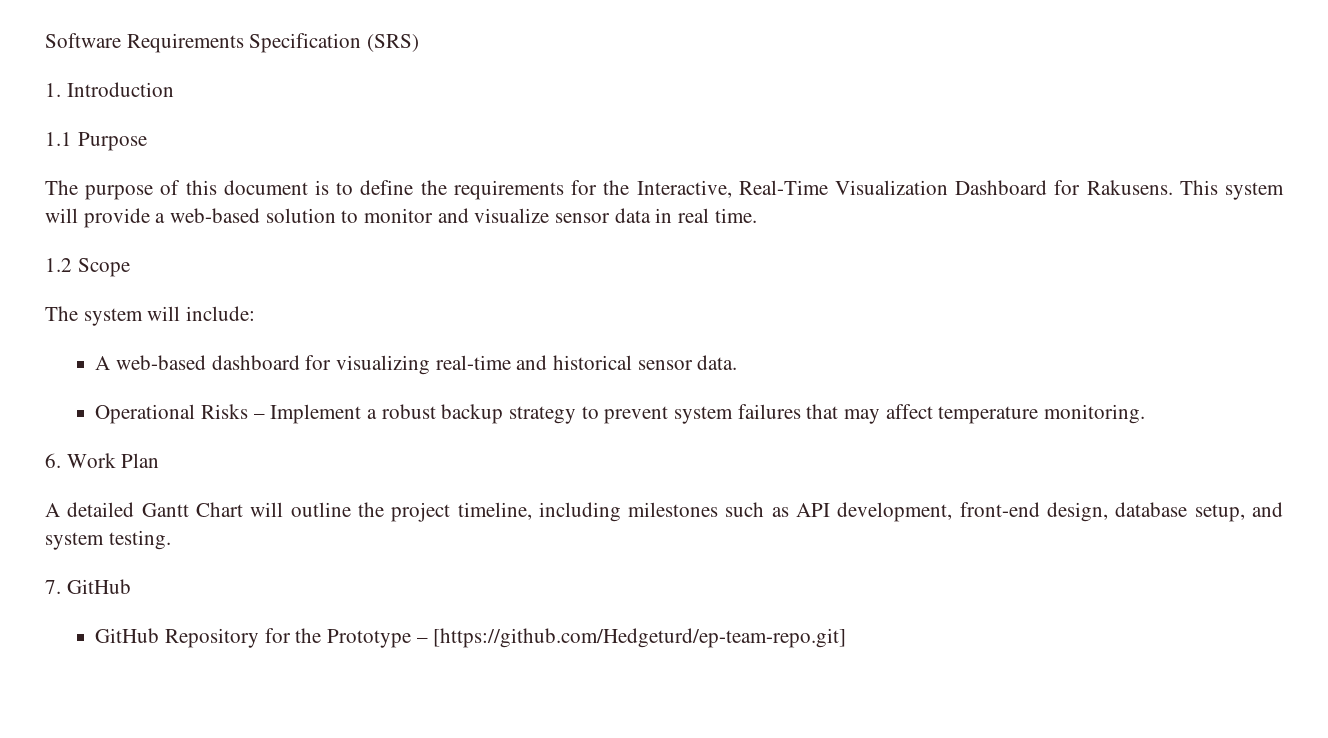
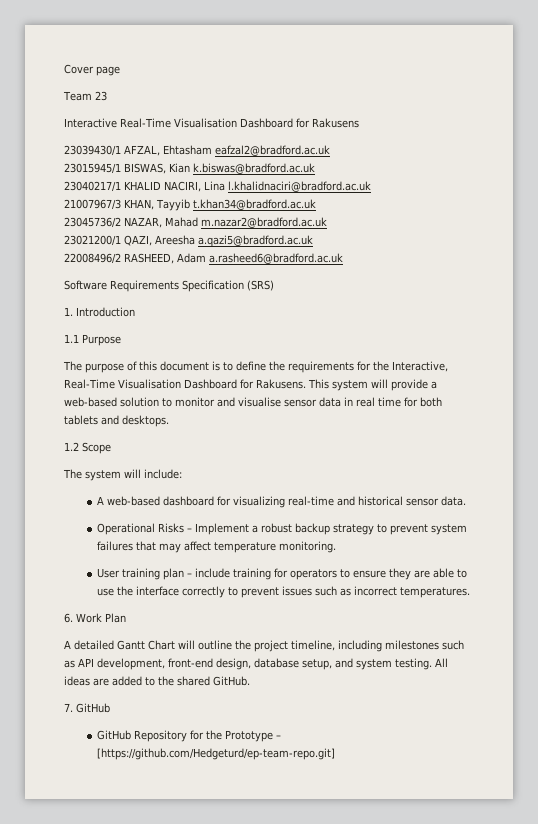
+ Cover page
+ Team 23
+ Interactive Real-Time Visualisation Dashboard for Rakusens
+ 23039430/1 AFZAL, Ehtasham eafzal2@bradford.ac.uk
+ 23015945/1 BISWAS, Kian k.biswas@bradford.ac.uk
+ 23040217/1 KHALID NACIRI, Lina l.khalidnaciri@bradford.ac.uk
+ 21007967/3 KHAN, Tayyib t.khan34@bradford.ac.uk
+ 23045736/2 NAZAR, Mahad m.nazar2@bradford.ac.uk
+ 23021200/1 QAZI, Areesha a.qazi5@bradford.ac.uk
+ 22008496/2 RASHEED, Adam a.rasheed6@bradford.ac.uk
- The purpose of this document is to define the requirements for the Interactive, Real-Time Visualization Dashboard for Rakusens.
+ The purpose of this document is to define the requirements for the Interactive, Real-Time Visualisation Dashboard for Rakusens.
- This system will provide a web-based solution to monitor and visualize sensor data in real time.
+ This system will provide a web-based solution to monitor and visualise sensor data in real time for both tablets and desktops.
+ User training plan – include training for operators to ensure they are able to use the interface correctly to prevent issues such as incorrect temperatures.
+ All ideas are added to the shared GitHub.

